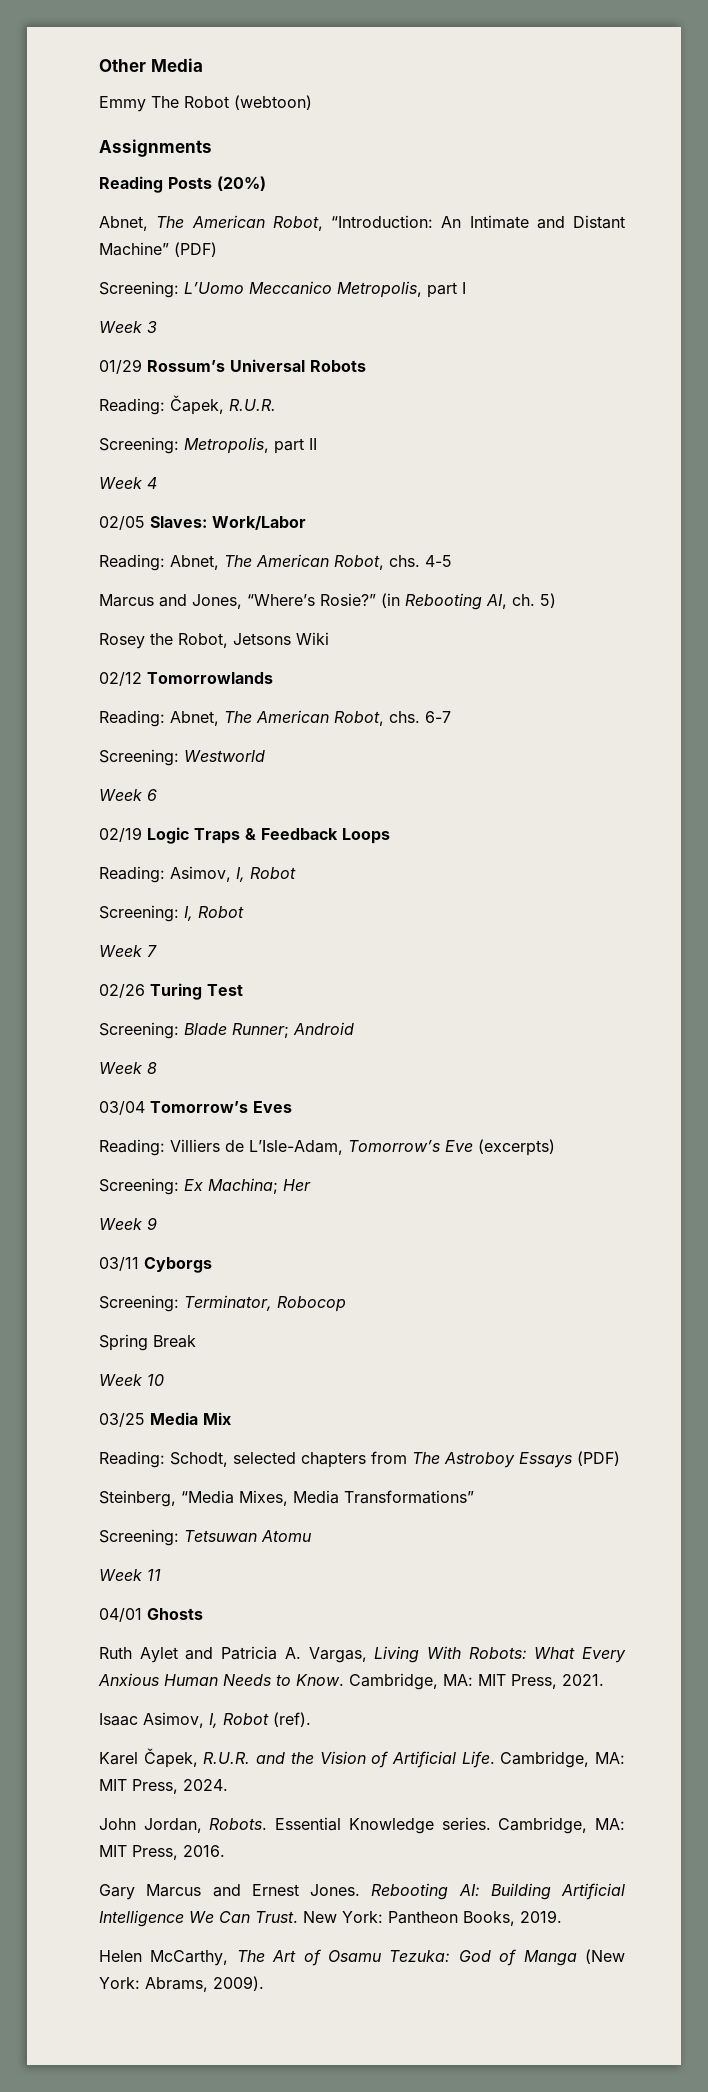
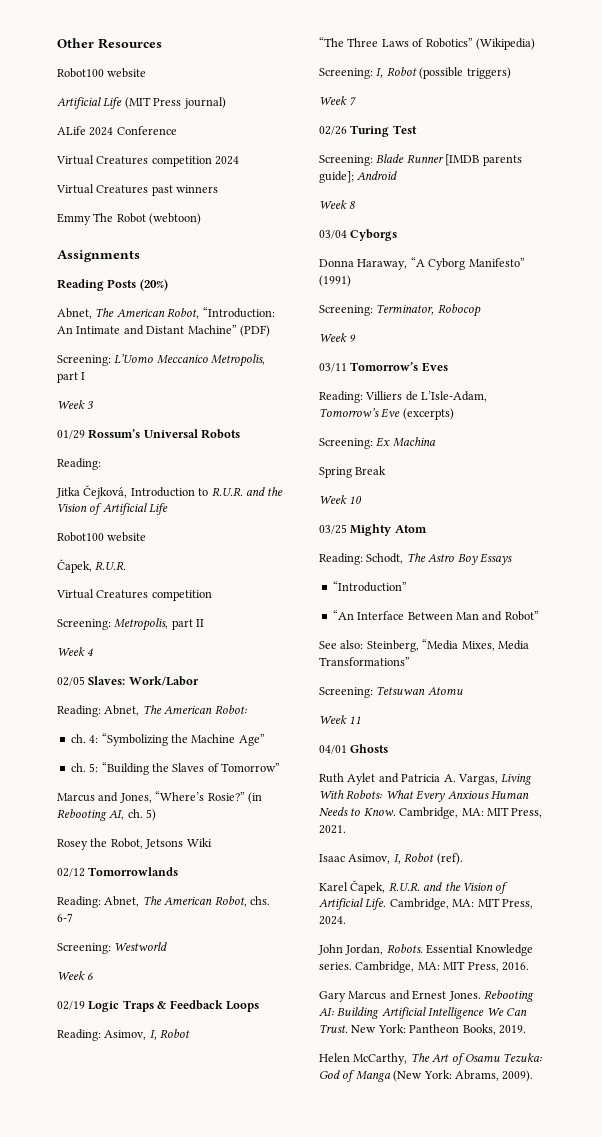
- Other Media
+ Other Resources
+ Robot100 website
+ Artificial Life (MIT Press journal)
+ ALife 2024 Conference
+ Virtual Creatures competition 2024
+ Virtual Creatures past winners
  01/29 Rossum’s Universal Robots
- Reading: Čapek, R.U.R.
+ Reading:
+ Jitka Čejková, Introduction to R.U.R. and the Vision of Artificial Life
+ Robot100 website
+ Čapek, R.U.R.
+ Virtual Creatures competition
- Reading: Abnet, The American Robot, chs. 4-5
+ Reading: Abnet, The American Robot:
+ ch. 4: “Symbolizing the Machine Age”
+ ch. 5: “Building the Slaves of Tomorrow”
+ “The Three Laws of Robotics” (Wikipedia)
- Screening: I, Robot
+ Screening: I, Robot (possible triggers)
- Screening: Blade Runner; Android
+ Screening: Blade Runner [IMDB parents guide]; Android
- 03/04 Tomorrow’s Eves
+ 03/04 Cyborgs
+ Donna Haraway, “A Cyborg Manifesto” (1991)
+ Screening: Terminator, Robocop
+ Week 9
+ 03/11 Tomorrow’s Eves
- Screening: Ex Machina; Her
- Week 9
- 03/11 Cyborgs
- Screening: Terminator, Robocop
+ Screening: Ex Machina
- 03/25 Media Mix
+ 03/25 Mighty Atom
- Reading: Schodt, selected chapters from The Astroboy Essays (PDF)
- Steinberg, “Media Mixes, Media Transformations”
+ Reading: Schodt, The Astro Boy Essays
+ “Introduction”
+ “An Interface Between Man and Robot”
+ See also: Steinberg, “Media Mixes, Media Transformations”

